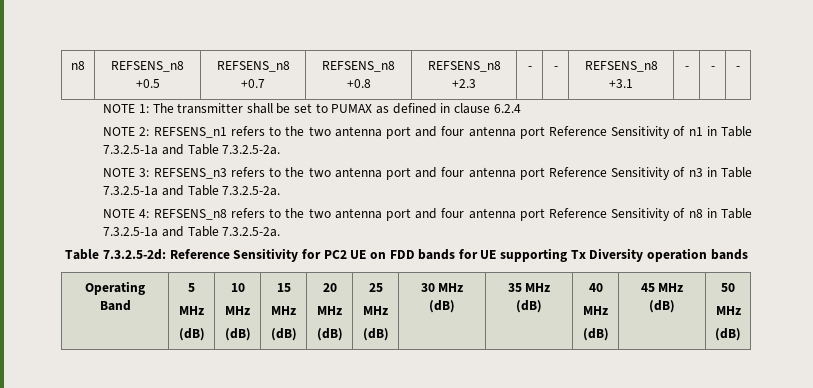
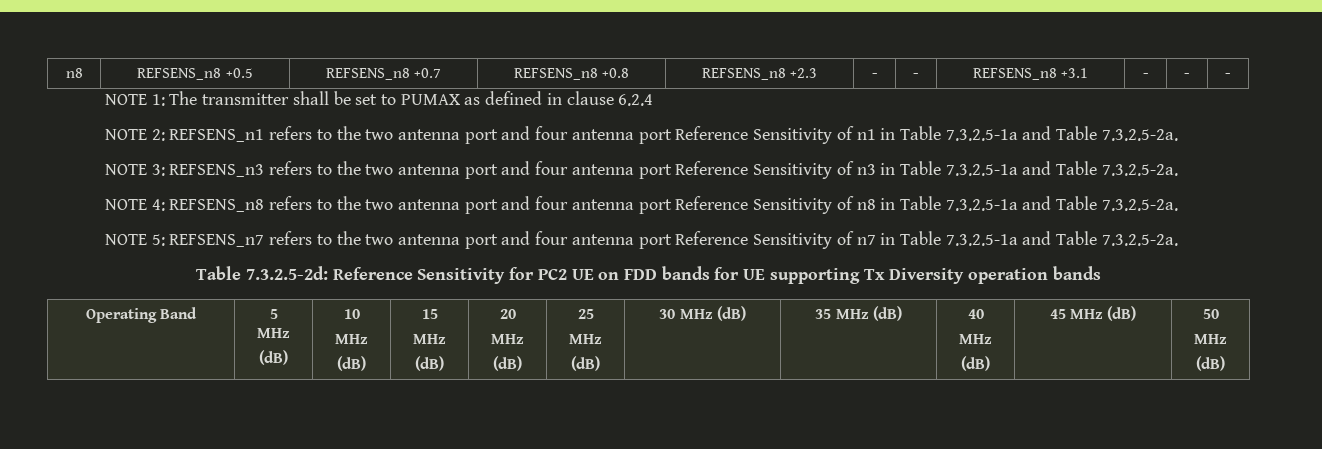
+ NOTE 5: REFSENS_n7 refers to the two antenna port and four antenna port Reference Sensitivity of n7 in Table 7.3.2.5-1a and Table 7.3.2.5-2a.

